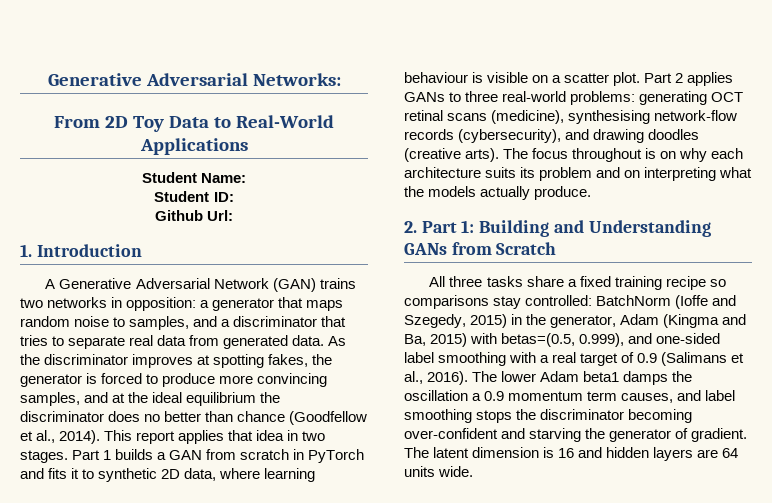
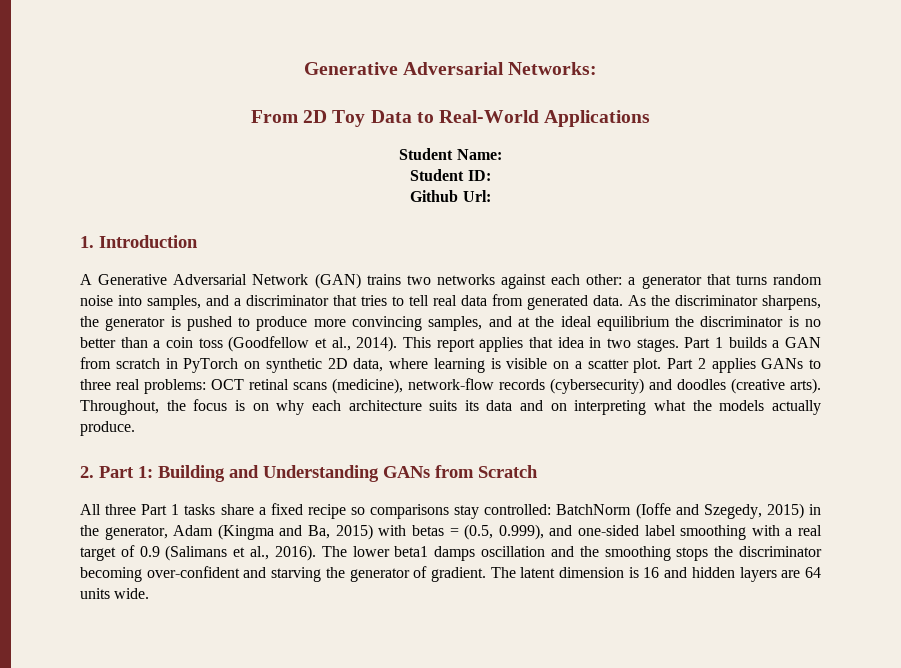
- A Generative Adversarial Network (GAN) trains two networks in opposition: a generator that maps random noise to samples, and a discriminator that tries to separate real data from generated data.
+ A Generative Adversarial Network (GAN) trains two networks against each other: a generator that turns random noise into samples, and a discriminator that tries to tell real data from generated data.
- As the discriminator improves at spotting fakes, the generator is forced to produce more convincing samples, and at the ideal equilibrium the discriminator does no better than chance (Goodfellow et al., 2014).
+ As the discriminator sharpens, the generator is pushed to produce more convincing samples, and at the ideal equilibrium the discriminator is no better than a coin toss (Goodfellow et al., 2014).
- Part 1 builds a GAN from scratch in PyTorch and fits it to synthetic 2D data, where learning behaviour is visible on a scatter plot.
+ Part 1 builds a GAN from scratch in PyTorch on synthetic 2D data, where learning is visible on a scatter plot.
- Part 2 applies GANs to three real-world problems: generating OCT retinal scans (medicine), synthesising network-flow records (cybersecurity), and drawing doodles (creative arts). The focus throughout is on why each architecture suits its problem and on interpreting what the models actually produce.
+ Part 2 applies GANs to three real problems: OCT retinal scans (medicine), network-flow records (cybersecurity) and doodles (creative arts). Throughout, the focus is on why each architecture suits its data and on interpreting what the models actually produce.
- All three tasks share a fixed training recipe so comparisons stay controlled: BatchNorm (Ioffe and Szegedy, 2015) in the generator, Adam (Kingma and Ba, 2015) with betas=(0.5, 0.999), and one-sided label smoothing with a real target of 0.9 (Salimans et al., 2016).
+ All three Part 1 tasks share a fixed recipe so comparisons stay controlled: BatchNorm (Ioffe and Szegedy, 2015) in the generator, Adam (Kingma and Ba, 2015) with betas = (0.5, 0.999), and one-sided label smoothing with a real target of 0.9 (Salimans et al., 2016).
- The lower Adam beta1 damps the oscillation a 0.9 momentum term causes, and label smoothing stops the discriminator becoming over-confident and starving the generator of gradient.
+ The lower beta1 damps oscillation and the smoothing stops the discriminator becoming over-confident and starving the generator of gradient.

